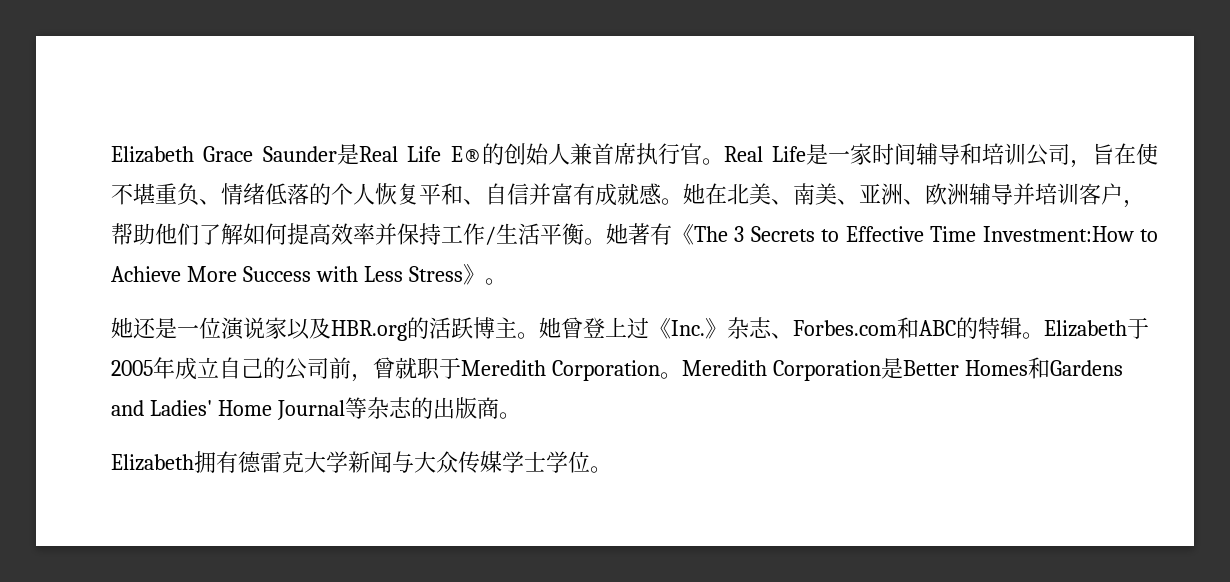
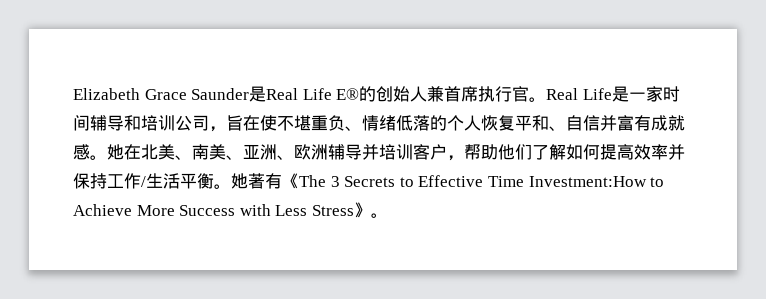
- 她还是一位演说家以及HBR.org的活跃博主。她曾登上过《Inc.》杂志、Forbes.com和ABC的特辑。Elizabeth于2005年成立自己的公司前，曾就职于Meredith Corporation。Meredith Corporation是Better Homes和Gardens and Ladies' Home Journal等杂志的出版商。
- Elizabeth拥有德雷克大学新闻与大众传媒学士学位。

